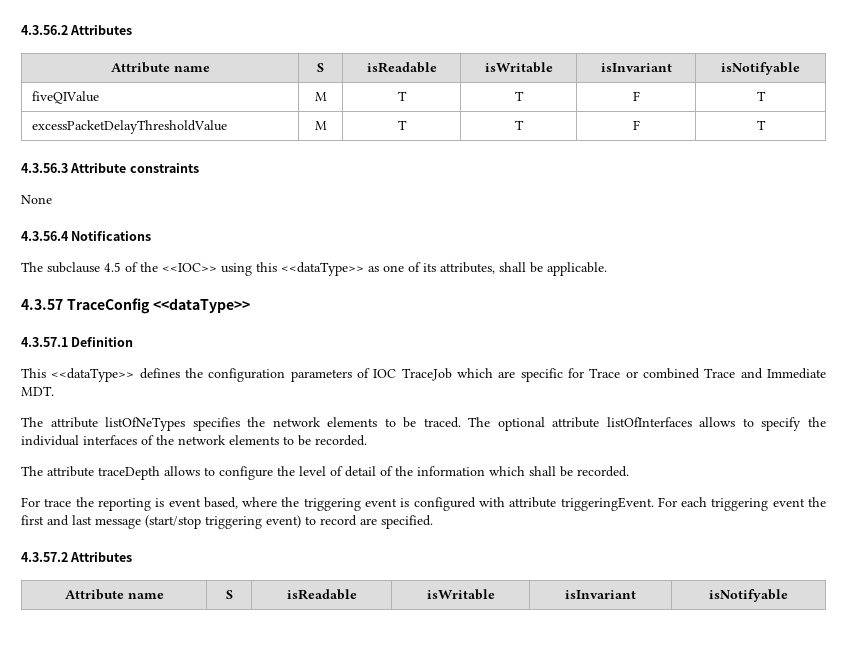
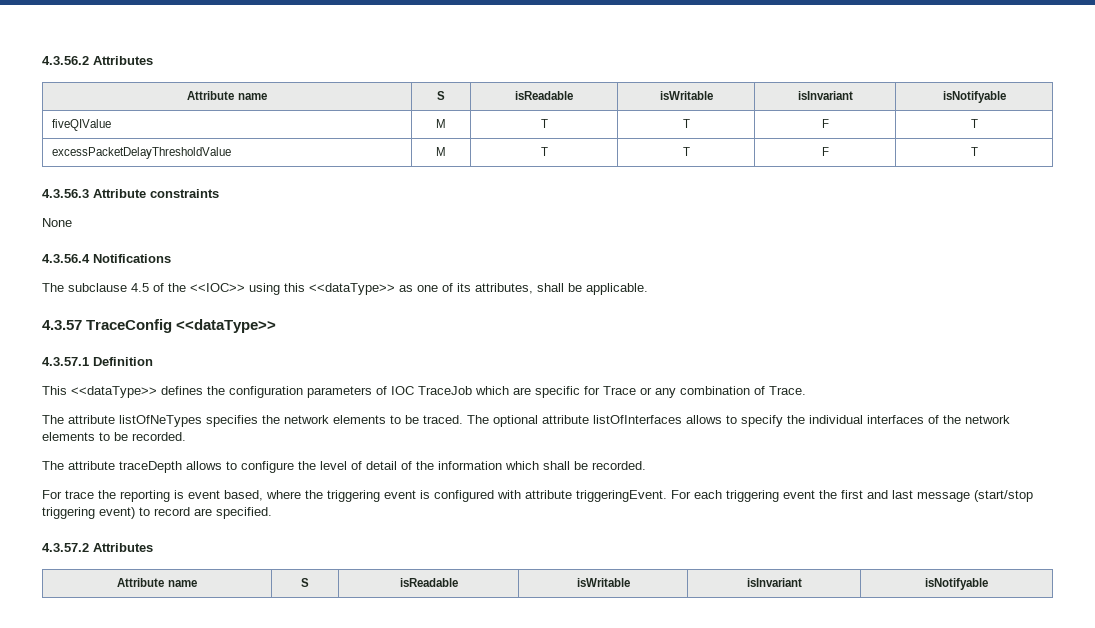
- This <<dataType>> defines the configuration parameters of IOC TraceJob which are specific for Trace or combined Trace and Immediate MDT.
+ This <<dataType>> defines the configuration parameters of IOC TraceJob which are specific for Trace or any combination of Trace.

